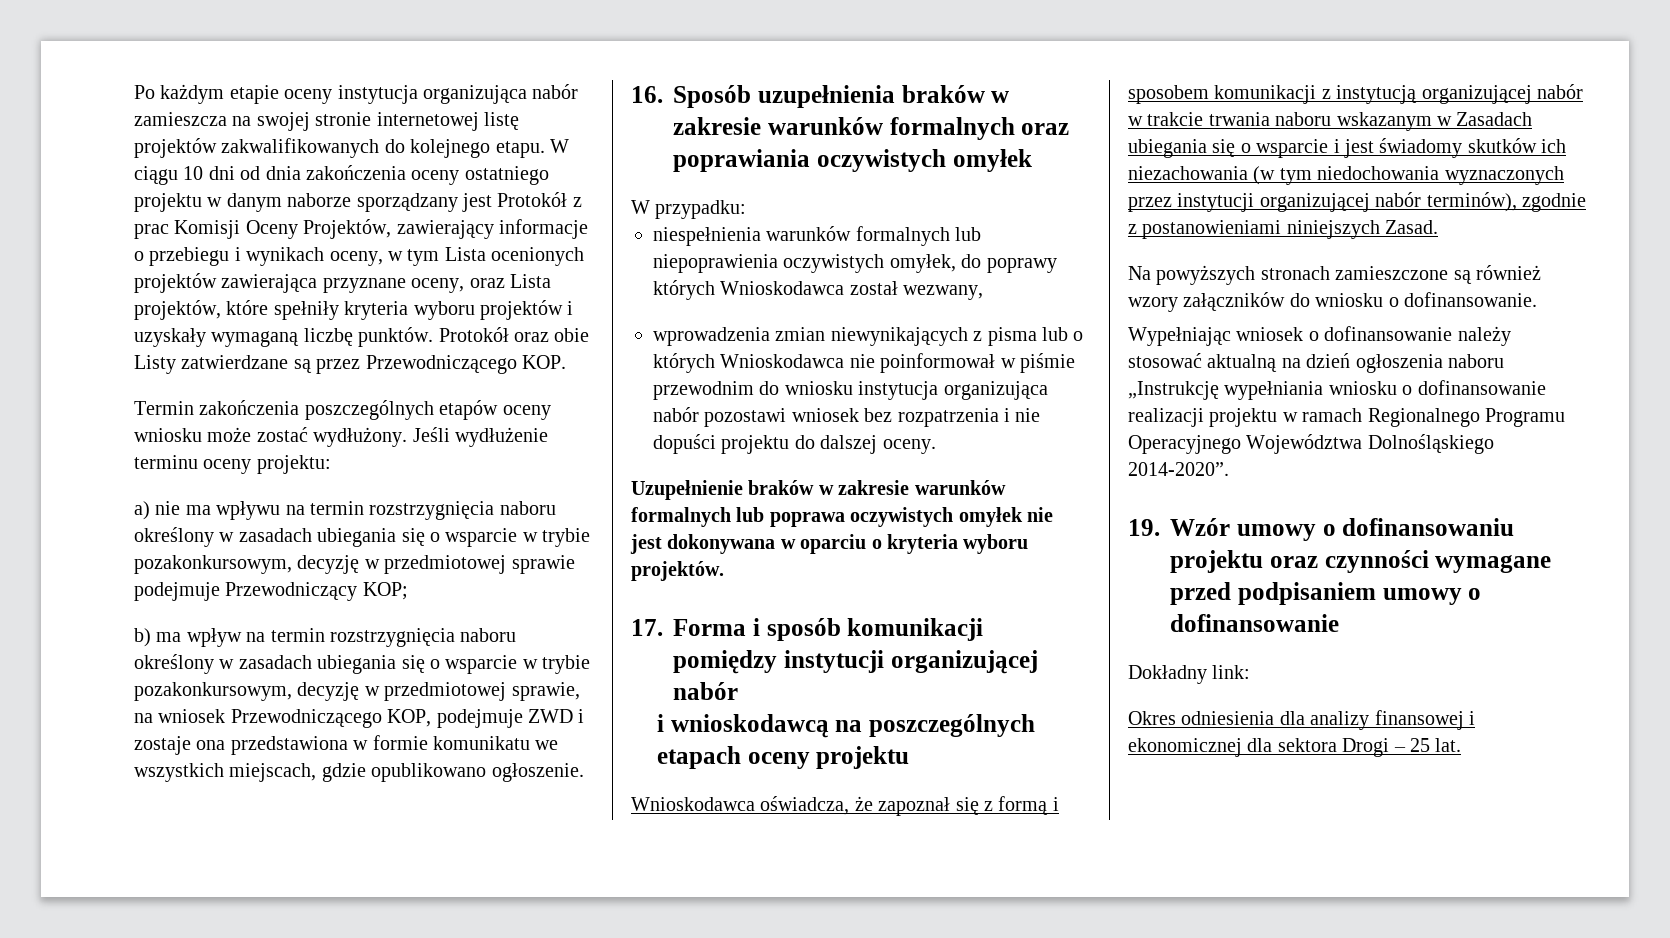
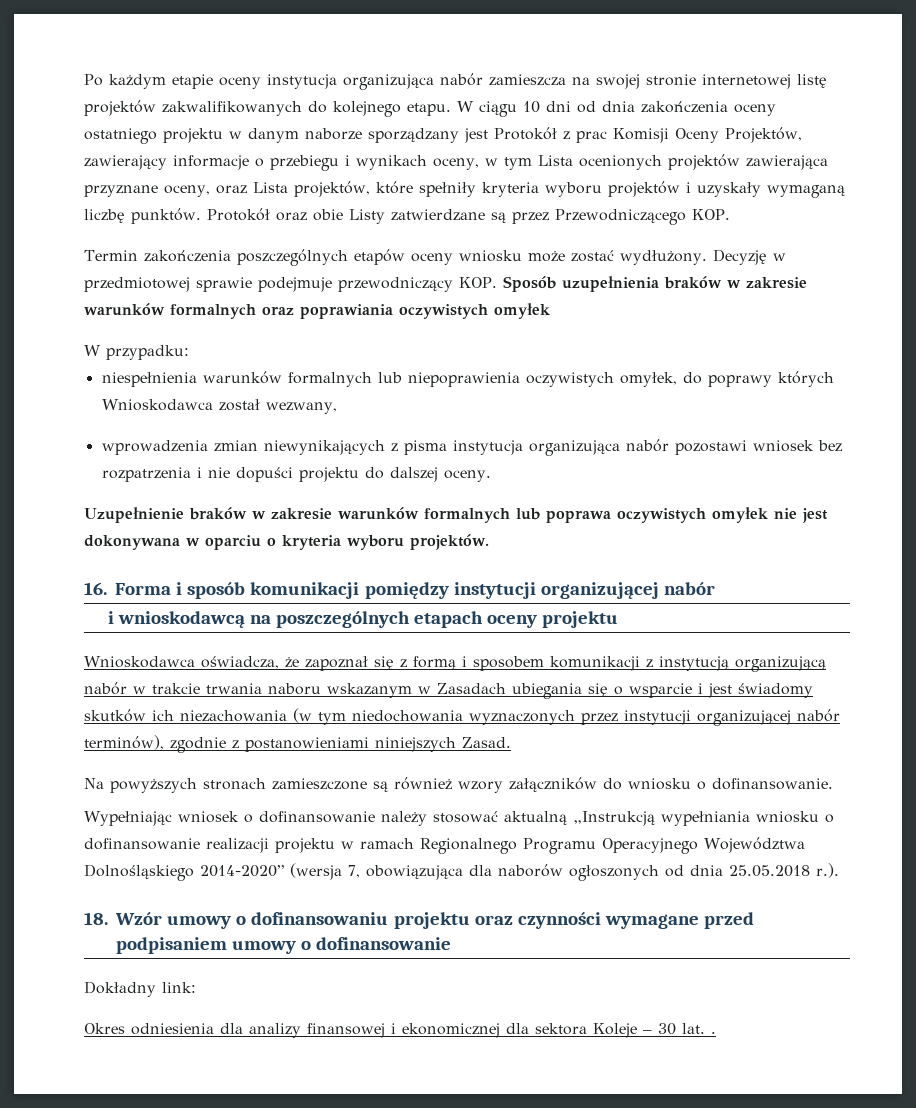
- Jeśli wydłużenie terminu oceny projektu:
- a) nie ma wpływu na termin rozstrzygnięcia naboru określony w zasadach ubiegania się o wsparcie w trybie pozakonkursowym, decyzję w przedmiotowej sprawie podejmuje Przewodniczący KOP;
- b) ma wpływ na termin rozstrzygnięcia naboru określony w zasadach ubiegania się o wsparcie w trybie pozakonkursowym, decyzję w przedmiotowej sprawie, na wniosek Przewodniczącego KOP, podejmuje ZWD i zostaje ona przedstawiona w formie komunikatu we wszystkich miejscach, gdzie opublikowano ogłoszenie.
- 16. Sposób uzupełnienia braków w zakresie warunków formalnych oraz poprawiania oczywistych omyłek
+ Decyzję w przedmiotowej sprawie podejmuje przewodniczący KOP. Sposób uzupełnienia braków w zakresie warunków formalnych oraz poprawiania oczywistych omyłek
- wprowadzenia zmian niewynikających z pisma lub o których Wnioskodawca nie poinformował w piśmie przewodnim do wniosku instytucja organizująca nabór pozostawi wniosek bez rozpatrzenia i nie dopuści projektu do dalszej oceny.
+ wprowadzenia zmian niewynikających z pisma instytucja organizująca nabór pozostawi wniosek bez rozpatrzenia i nie dopuści projektu do dalszej oceny.
- 17. Forma i sposób komunikacji pomiędzy instytucji organizującej nabór
+ 16. Forma i sposób komunikacji pomiędzy instytucji organizującej nabór
- Wnioskodawca oświadcza, że zapoznał się z formą i sposobem komunikacji z instytucją organizującej nabór w trakcie trwania naboru wskazanym w Zasadach ubiegania się o wsparcie i jest świadomy skutków ich niezachowania (w tym niedochowania wyznaczonych przez instytucji organizującej nabór terminów), zgodnie z postanowieniami niniejszych Zasad.
+ Wnioskodawca oświadcza, że zapoznał się z formą i sposobem komunikacji z instytucją organizującą nabór w trakcie trwania naboru wskazanym w Zasadach ubiegania się o wsparcie i jest świadomy skutków ich niezachowania (w tym niedochowania wyznaczonych przez instytucji organizującej nabór terminów), zgodnie z postanowieniami niniejszych Zasad.
- Wypełniając wniosek o dofinansowanie należy stosować aktualną na dzień ogłoszenia naboru „Instrukcję wypełniania wniosku o dofinansowanie realizacji projektu w ramach Regionalnego Programu Operacyjnego Województwa Dolnośląskiego 2014-2020”.
- 19. Wzór umowy o dofinansowaniu projektu oraz czynności wymagane przed podpisaniem umowy o dofinansowanie
+ Wypełniając wniosek o dofinansowanie należy stosować aktualną „Instrukcją wypełniania wniosku o dofinansowanie realizacji projektu w ramach Regionalnego Programu Operacyjnego Województwa Dolnośląskiego 2014-2020” (wersja 7, obowiązująca dla naborów ogłoszonych od dnia 25.05.2018 r.).
+ 18. Wzór umowy o dofinansowaniu projektu oraz czynności wymagane przed podpisaniem umowy o dofinansowanie
- Okres odniesienia dla analizy finansowej i ekonomicznej dla sektora Drogi – 25 lat.
+ Okres odniesienia dla analizy finansowej i ekonomicznej dla sektora Koleje – 30 lat. .

